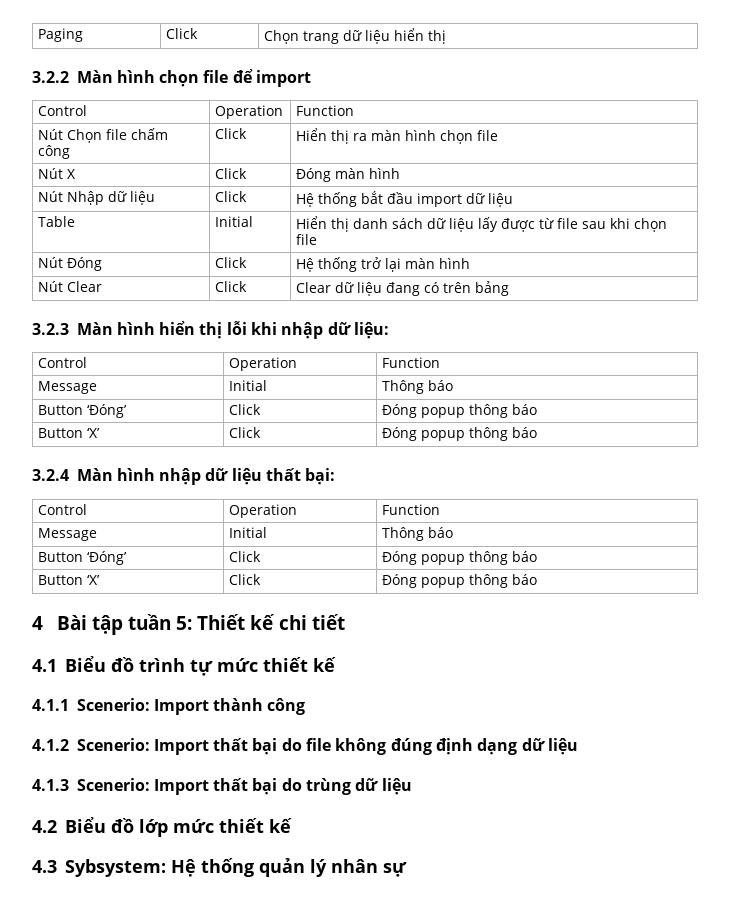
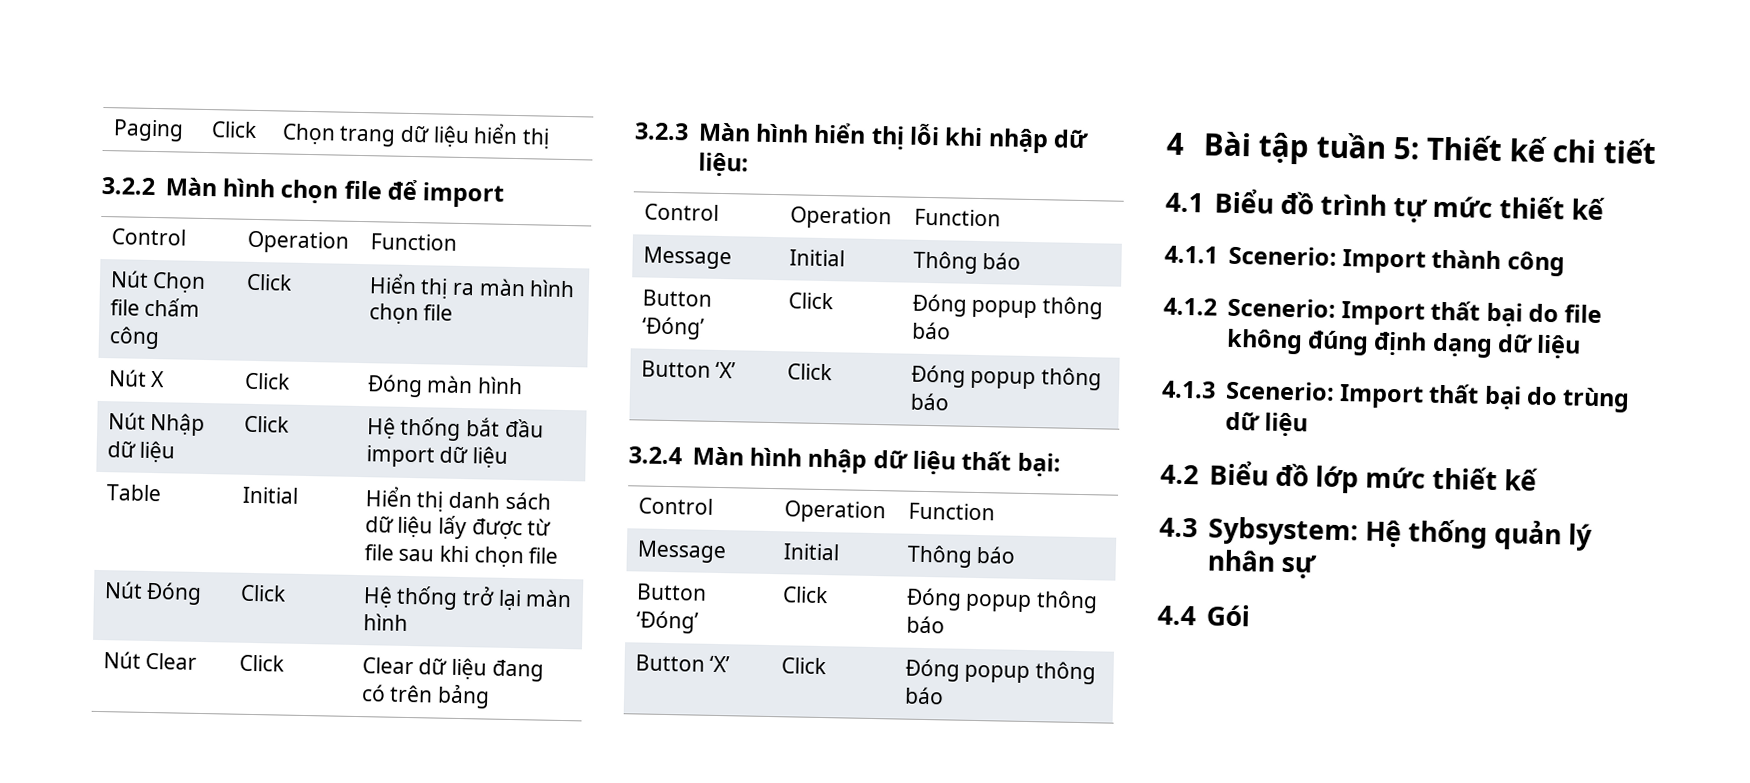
+ 4.4 Gói

